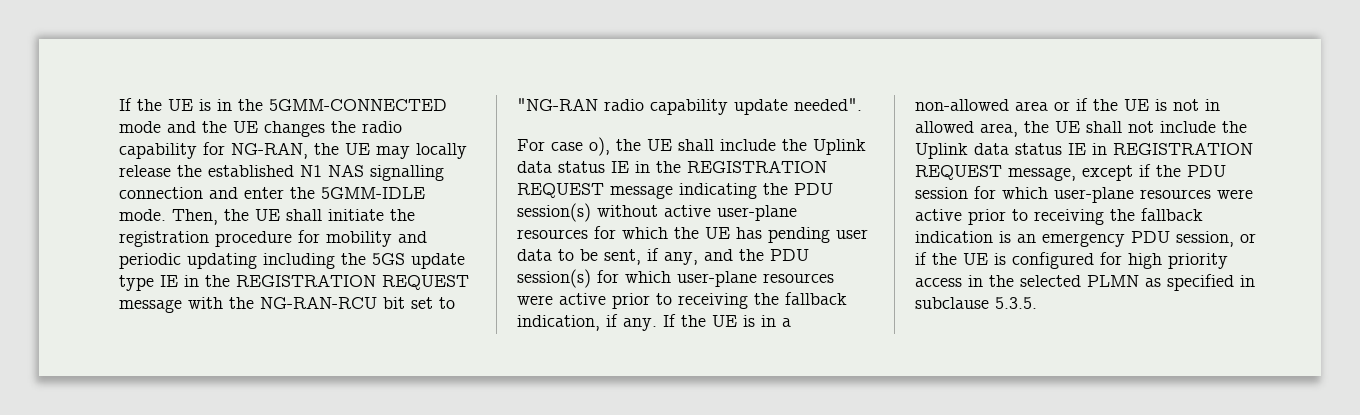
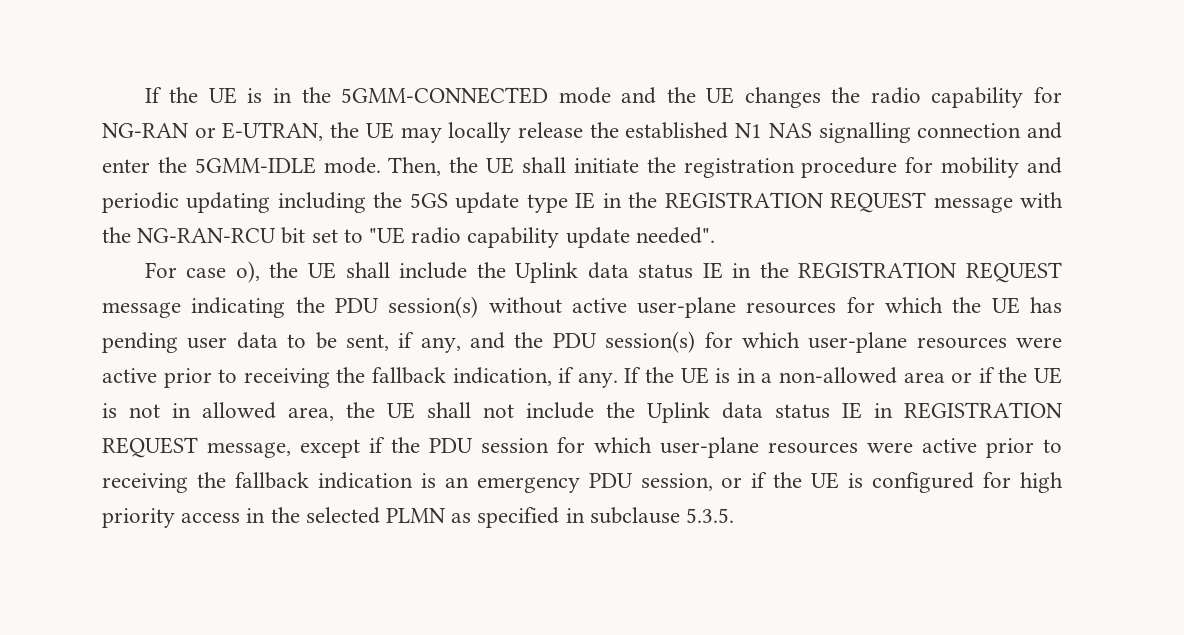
- If the UE is in the 5GMM-CONNECTED mode and the UE changes the radio capability for NG-RAN, the UE may locally release the established N1 NAS signalling connection and enter the 5GMM-IDLE mode.
+ If the UE is in the 5GMM-CONNECTED mode and the UE changes the radio capability for NG-RAN or E-UTRAN, the UE may locally release the established N1 NAS signalling connection and enter the 5GMM-IDLE mode.
- Then, the UE shall initiate the registration procedure for mobility and periodic updating including the 5GS update type IE in the REGISTRATION REQUEST message with the NG-RAN-RCU bit set to "NG-RAN radio capability update needed".
+ Then, the UE shall initiate the registration procedure for mobility and periodic updating including the 5GS update type IE in the REGISTRATION REQUEST message with the NG-RAN-RCU bit set to "UE radio capability update needed".

